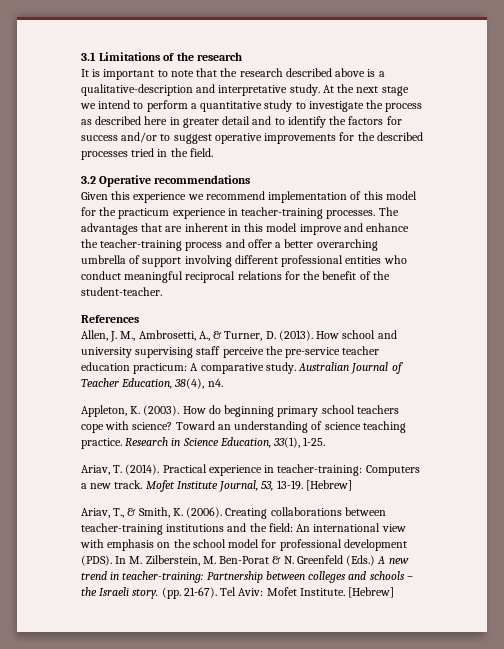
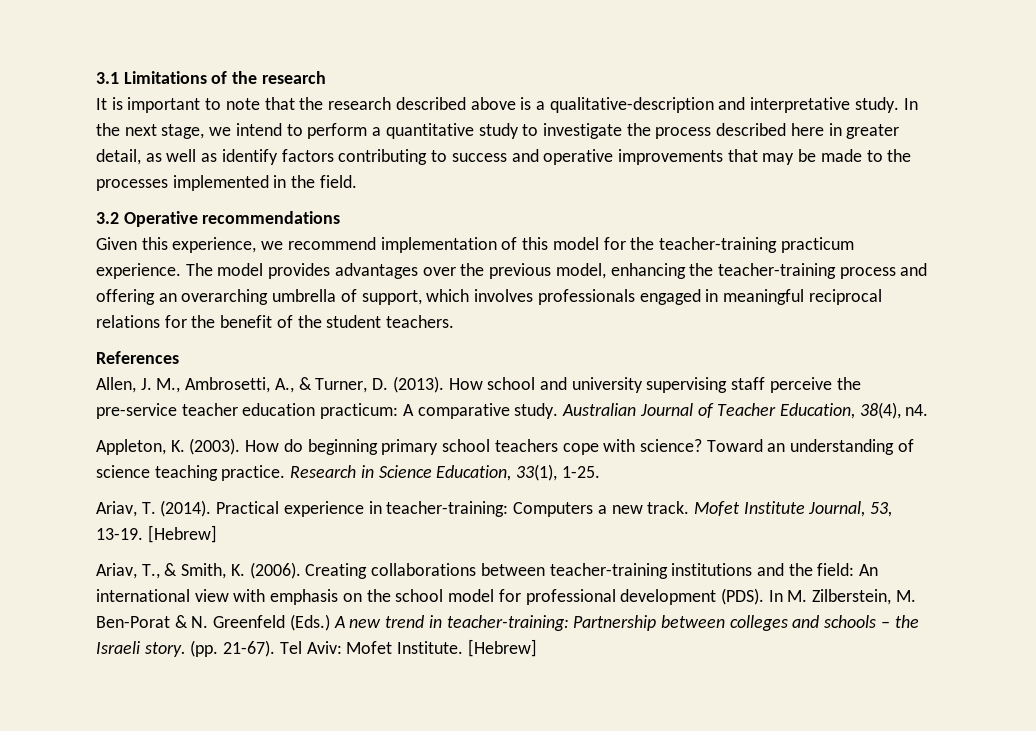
- At the next stage we intend to perform a quantitative study to investigate the process as described here in greater detail and to identify the factors for success and/or to suggest operative improvements for the described processes tried in the field.
+ In the next stage, we intend to perform a quantitative study to investigate the process described here in greater detail, as well as identify factors contributing to success and operative improvements that may be made to the processes implemented in the field.
- Given this experience we recommend implementation of this model for the practicum experience in teacher-training processes. The advantages that are inherent in this model improve and enhance the teacher-training process and offer a better overarching umbrella of support involving different professional entities who conduct meaningful reciprocal relations for the benefit of the student-teacher.
+ Given this experience, we recommend implementation of this model for the teacher-training practicum experience. The model provides advantages over the previous model, enhancing the teacher-training process and offering an overarching umbrella of support, which involves professionals engaged in meaningful reciprocal relations for the benefit of the student teachers.

